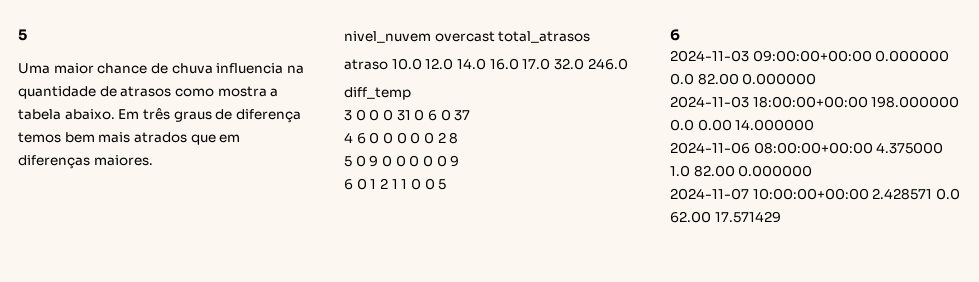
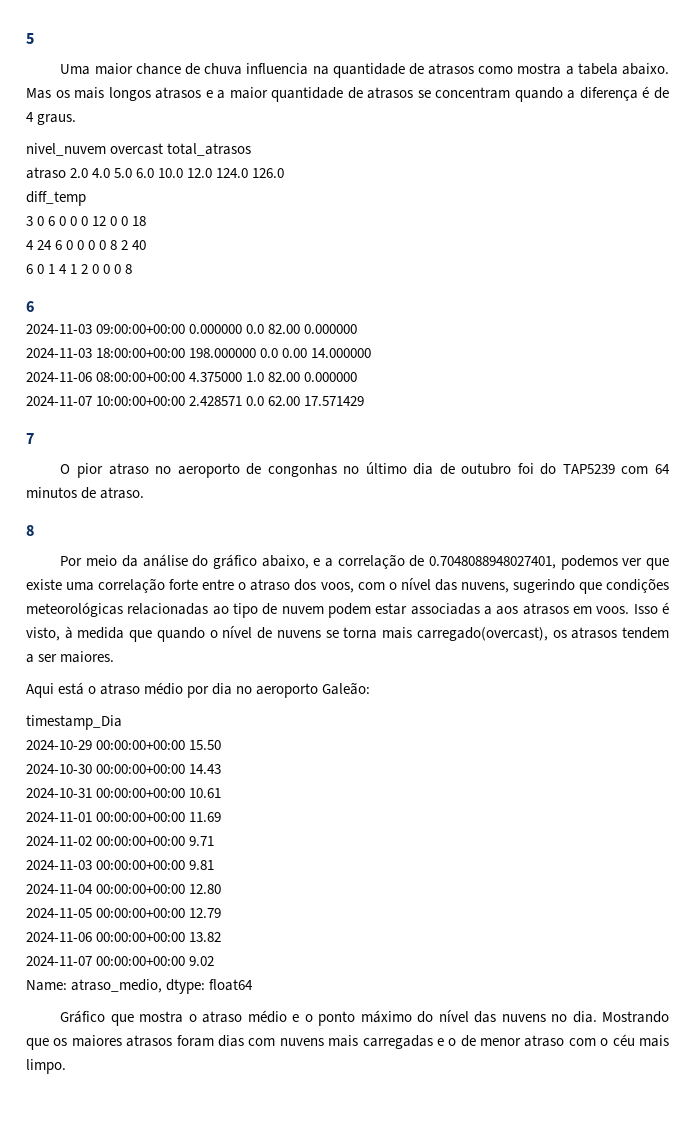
- Em três graus de diferença temos bem mais atrados que em diferenças maiores.
+ Mas os mais longos atrasos e a maior quantidade de atrasos se concentram quando a diferença é de 4 graus.
  nivel_nuvem overcast total_atrasos
- atraso 10.0 12.0 14.0 16.0 17.0 32.0 246.0
+ atraso 2.0 4.0 5.0 6.0 10.0 12.0 124.0 126.0
- 3 0 0 0 31 0 6 0 37
- 4 6 0 0 0 0 0 2 8
- 5 0 9 0 0 0 0 0 9
- 6 0 1 2 1 1 0 0 5
+ 3 0 6 0 0 0 12 0 0 18
+ 4 24 6 0 0 0 0 8 2 40
+ 6 0 1 4 1 2 0 0 0 8
+ 7
+ O pior atraso no aeroporto de congonhas no último dia de outubro foi do TAP5239 com 64 minutos de atraso.
+ 8
+ Por meio da análise do gráfico abaixo, e a correlação de 0.7048088948027401, podemos ver que existe uma correlação forte entre o atraso dos voos, com o nível das nuvens, sugerindo que condições meteorológicas relacionadas ao tipo de nuvem podem estar associadas a aos atrasos em voos. Isso é visto, à medida que quando o nível de nuvens se torna mais carregado(overcast), os atrasos tendem a ser maiores.
+ Aqui está o atraso médio por dia no aeroporto Galeão:
+ timestamp_Dia
+ 2024-10-29 00:00:00+00:00 15.50
+ 2024-10-30 00:00:00+00:00 14.43
+ 2024-10-31 00:00:00+00:00 10.61
+ 2024-11-01 00:00:00+00:00 11.69
+ 2024-11-02 00:00:00+00:00 9.71
+ 2024-11-03 00:00:00+00:00 9.81
+ 2024-11-04 00:00:00+00:00 12.80
+ 2024-11-05 00:00:00+00:00 12.79
+ 2024-11-06 00:00:00+00:00 13.82
+ 2024-11-07 00:00:00+00:00 9.02
+ Name: atraso_medio, dtype: float64
+ Gráfico que mostra o atraso médio e o ponto máximo do nível das nuvens no dia. Mostrando que os maiores atrasos foram dias com nuvens mais carregadas e o de menor atraso com o céu mais limpo.

